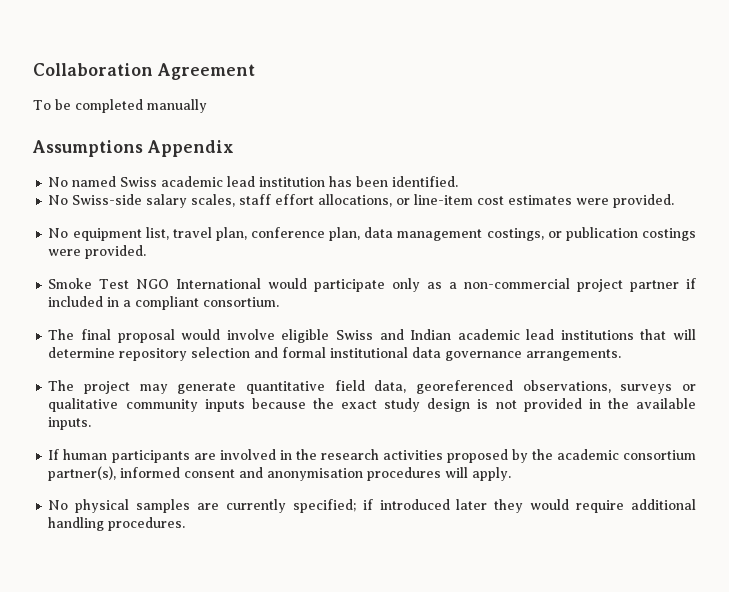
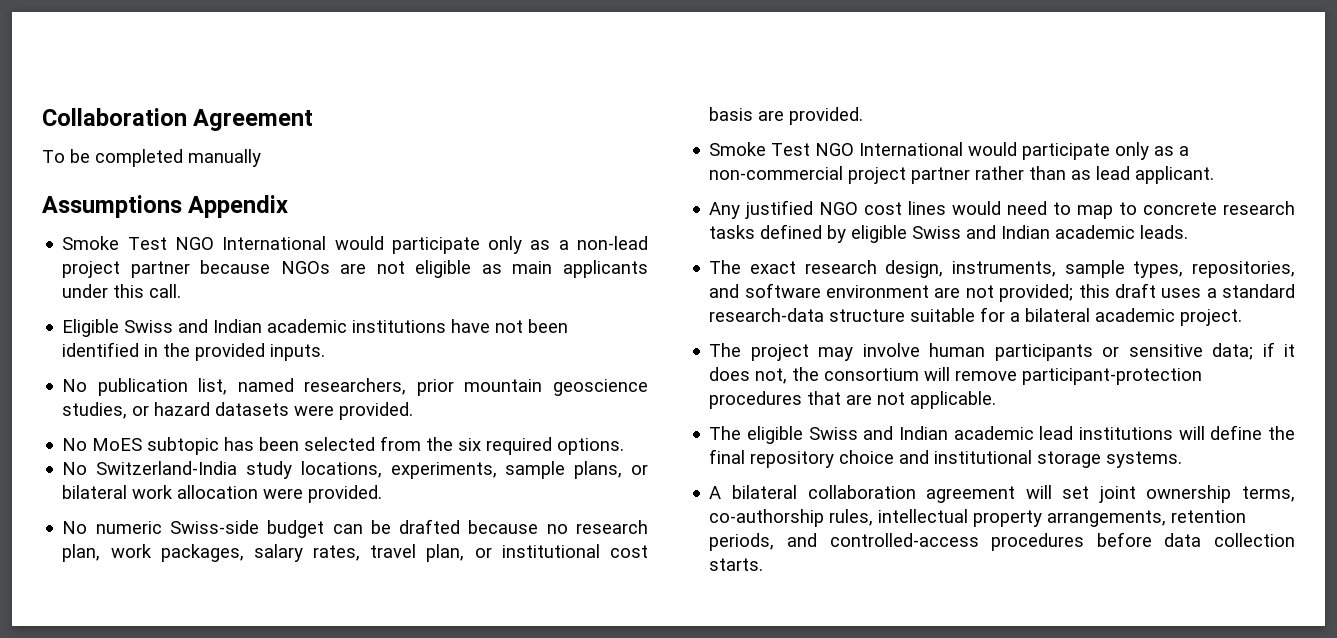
- No named Swiss academic lead institution has been identified.
- No Swiss-side salary scales, staff effort allocations, or line-item cost estimates were provided.
- No equipment list, travel plan, conference plan, data management costings, or publication costings were provided.
+ Smoke Test NGO International would participate only as a non-lead project partner because NGOs are not eligible as main applicants under this call.
+ Eligible Swiss and Indian academic institutions have not been identified in the provided inputs.
+ No publication list, named researchers, prior mountain geoscience studies, or hazard datasets were provided.
+ No MoES subtopic has been selected from the six required options.
+ No Switzerland-India study locations, experiments, sample plans, or bilateral work allocation were provided.
+ No numeric Swiss-side budget can be drafted because no research plan, work packages, salary rates, travel plan, or institutional cost basis are provided.
- Smoke Test NGO International would participate only as a non-commercial project partner if included in a compliant consortium.
- The final proposal would involve eligible Swiss and Indian academic lead institutions that will determine repository selection and formal institutional data governance arrangements.
- The project may generate quantitative field data, georeferenced observations, surveys or qualitative community inputs because the exact study design is not provided in the available inputs.
- If human participants are involved in the research activities proposed by the academic consortium partner(s), informed consent and anonymisation procedures will apply.
- No physical samples are currently specified; if introduced later they would require additional handling procedures.
+ Smoke Test NGO International would participate only as a non-commercial project partner rather than as lead applicant.
+ Any justified NGO cost lines would need to map to concrete research tasks defined by eligible Swiss and Indian academic leads.
+ The exact research design, instruments, sample types, repositories, and software environment are not provided; this draft uses a standard research-data structure suitable for a bilateral academic project.
+ The project may involve human participants or sensitive data; if it does not, the consortium will remove participant-protection procedures that are not applicable.
+ The eligible Swiss and Indian academic lead institutions will define the final repository choice and institutional storage systems.
+ A bilateral collaboration agreement will set joint ownership terms, co-authorship rules, intellectual property arrangements, retention periods, and controlled-access procedures before data collection starts.

